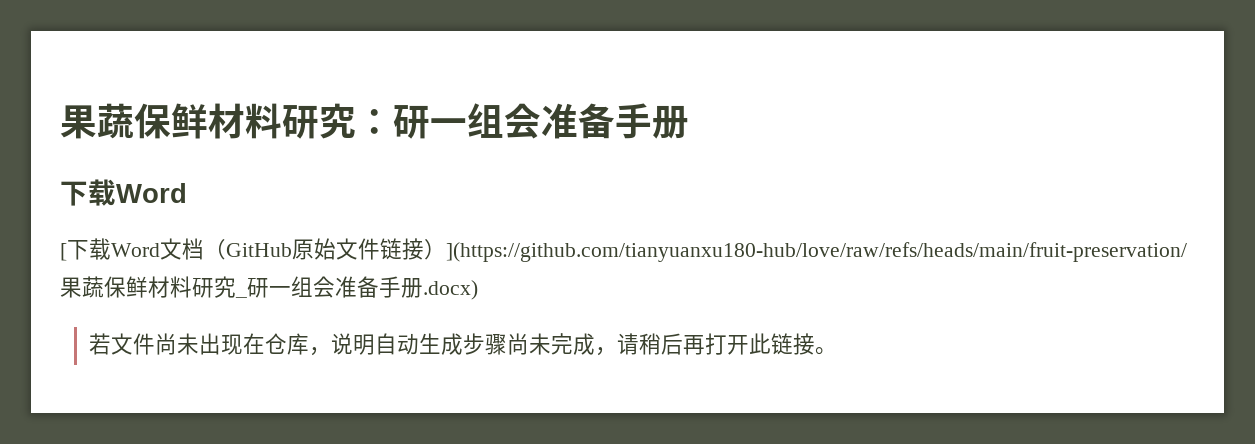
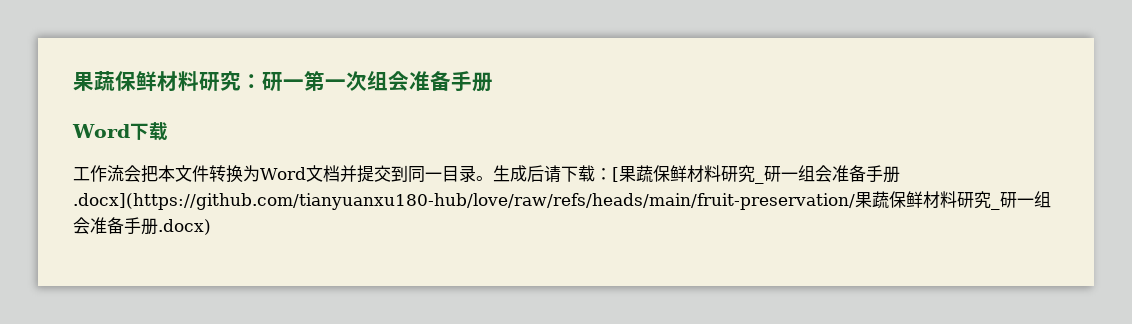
- 果蔬保鲜材料研究：研一组会准备手册
- 下载Word
- [下载Word文档（GitHub原始文件链接）](https://github.com/tianyuanxu180-hub/love/raw/refs/heads/main/fruit-preservation/果蔬保鲜材料研究_研一组会准备手册.docx)
+ 果蔬保鲜材料研究：研一第一次组会准备手册
+ Word下载
+ 工作流会把本文件转换为Word文档并提交到同一目录。生成后请下载：[果蔬保鲜材料研究_研一组会准备手册.docx](https://github.com/tianyuanxu180-hub/love/raw/refs/heads/main/fruit-preservation/果蔬保鲜材料研究_研一组会准备手册.docx)
- 若文件尚未出现在仓库，说明自动生成步骤尚未完成，请稍后再打开此链接。

